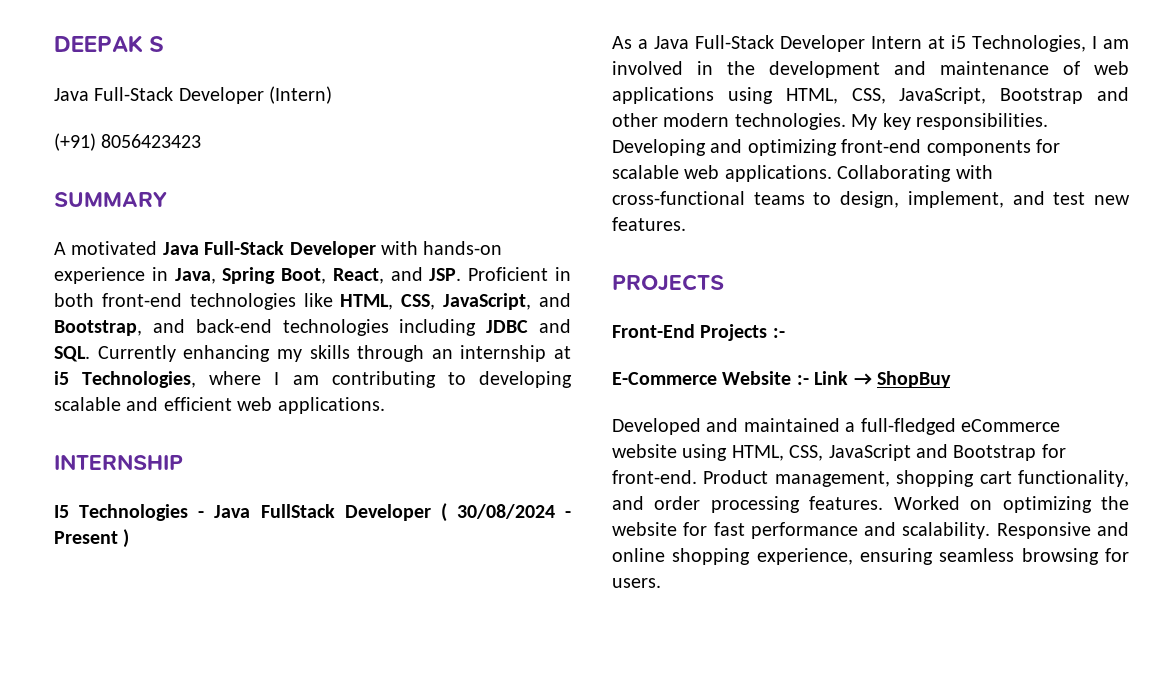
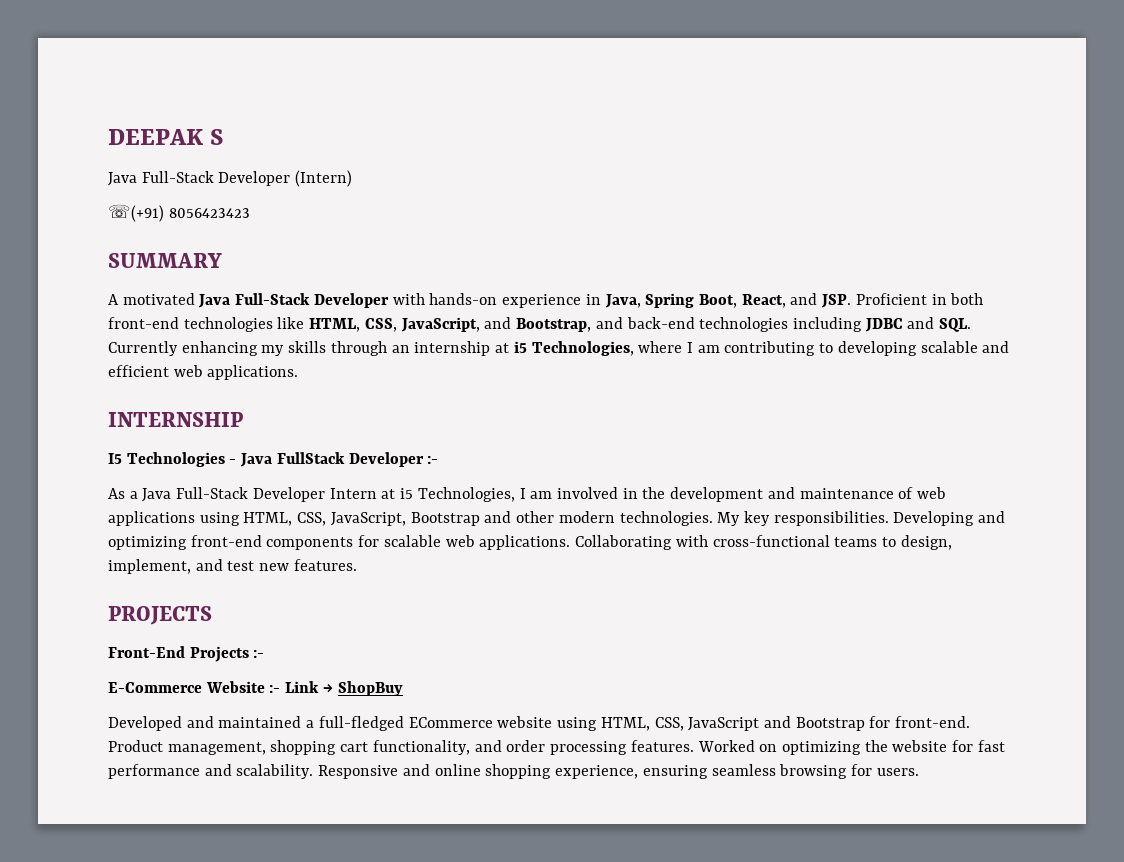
- (+91) 8056423423
+ ☏(+91) 8056423423
- I5 Technologies - Java FullStack Developer ( 30/08/2024 - Present )
+ I5 Technologies - Java FullStack Developer :-
- Developed and maintained a full-fledged eCommerce website using HTML, CSS, JavaScript and Bootstrap for front-end.
+ Developed and maintained a full-fledged ECommerce website using HTML, CSS, JavaScript and Bootstrap for front-end.

